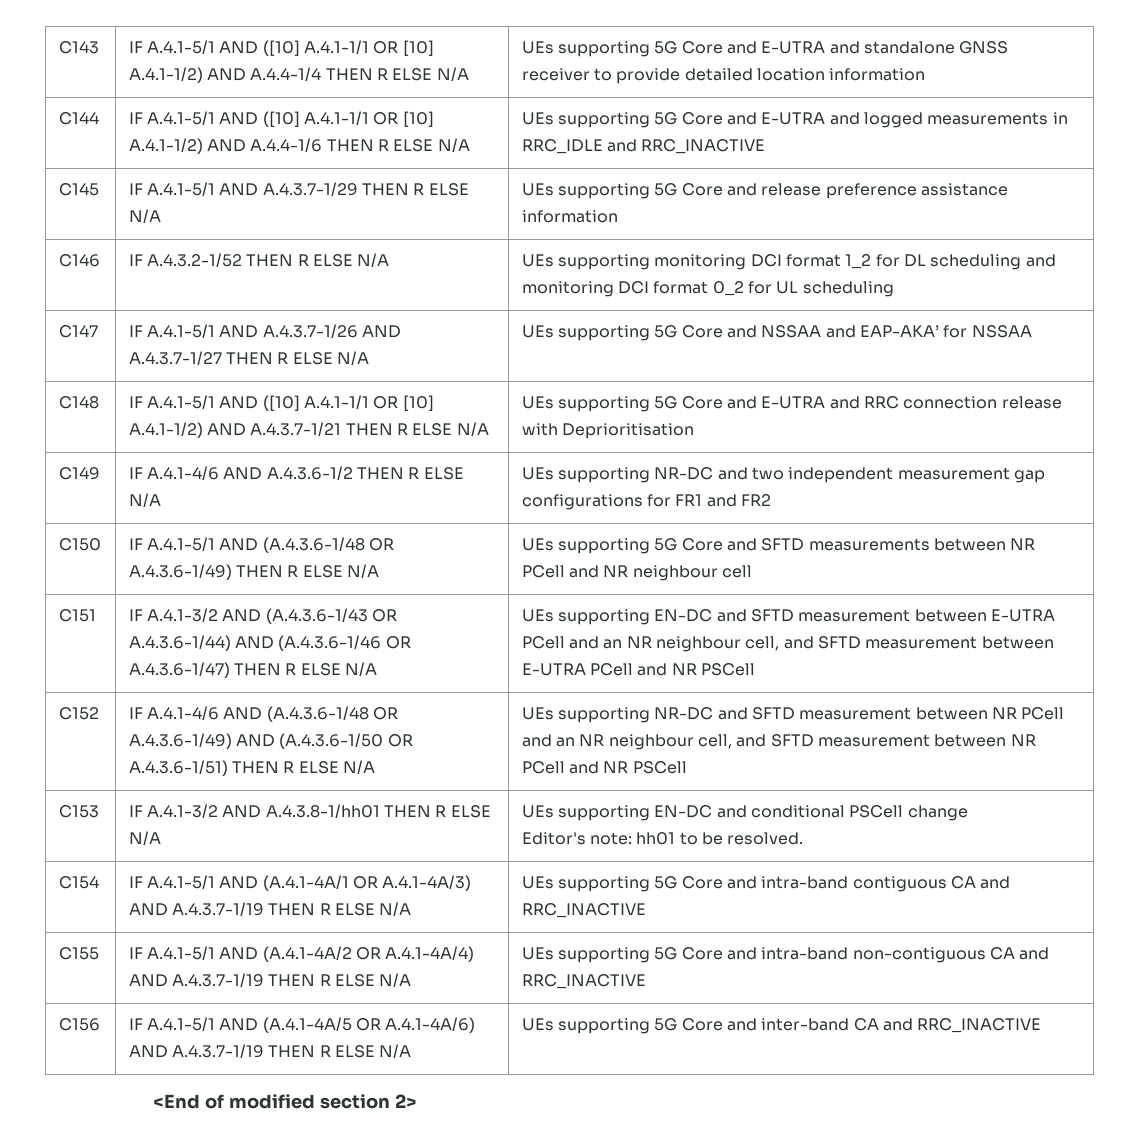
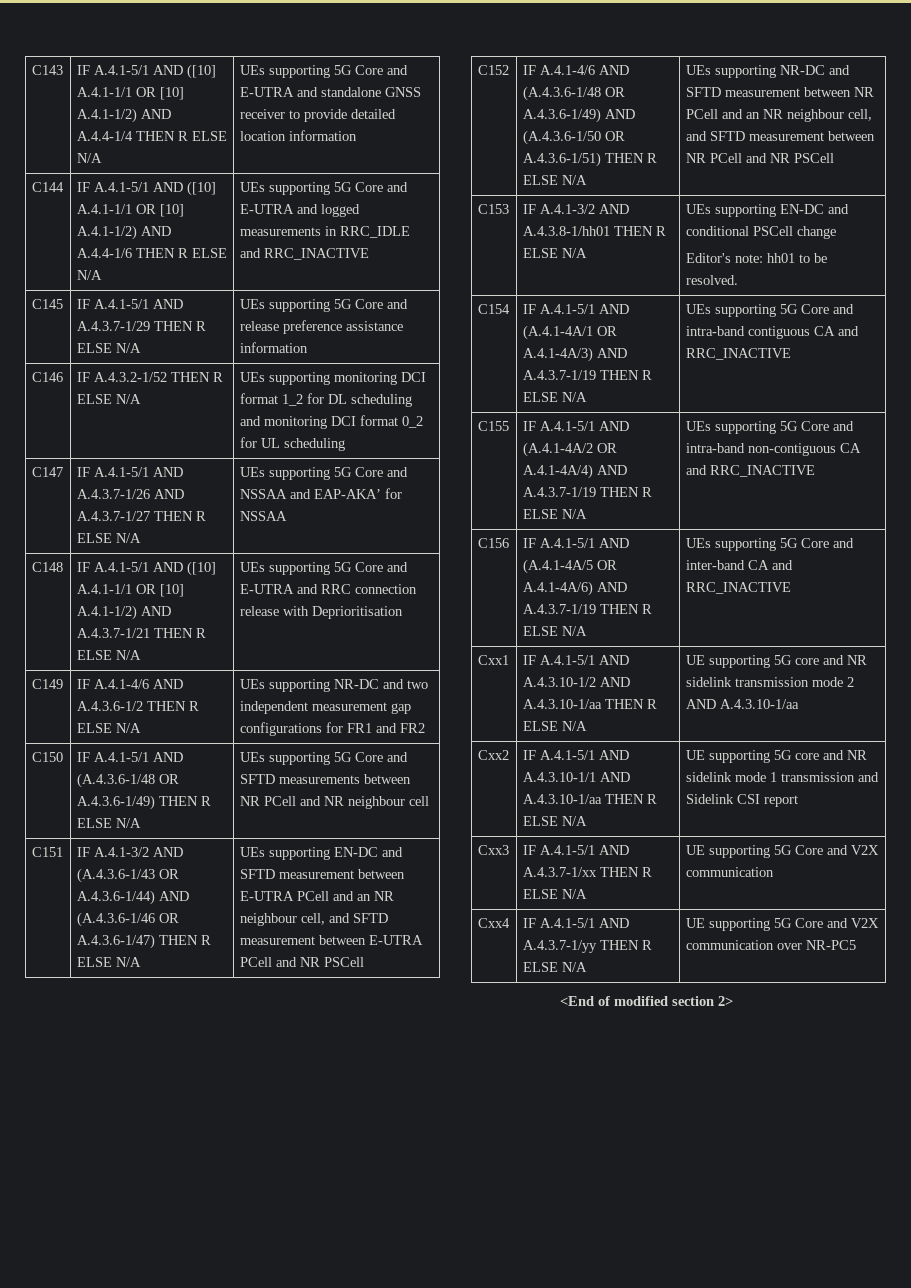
+ Cxx1 | IF A.4.1-5/1 AND A.4.3.10-1/2 AND A.4.3.10-1/aa THEN R ELSE N/A | UE supporting 5G core and NR sidelink transmission mode 2 AND A.4.3.10-1/aa
+ Cxx2 | IF A.4.1-5/1 AND A.4.3.10-1/1 AND A.4.3.10-1/aa THEN R ELSE N/A | UE supporting 5G core and NR sidelink mode 1 transmission and Sidelink CSI report
+ Cxx3 | IF A.4.1-5/1 AND A.4.3.7-1/xx THEN R ELSE N/A | UE supporting 5G Core and V2X communication
+ Cxx4 | IF A.4.1-5/1 AND A.4.3.7-1/yy THEN R ELSE N/A | UE supporting 5G Core and V2X communication over NR-PC5

